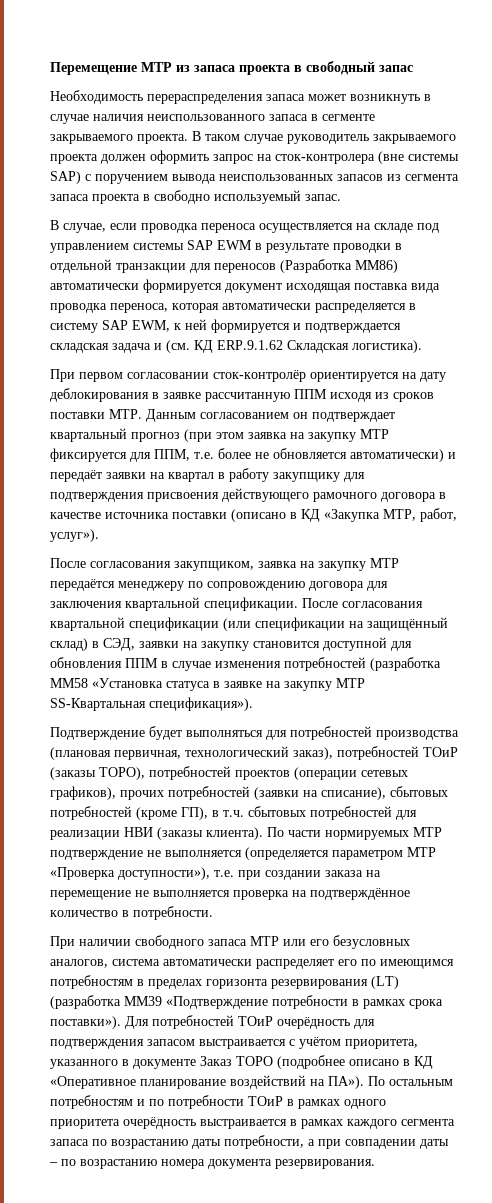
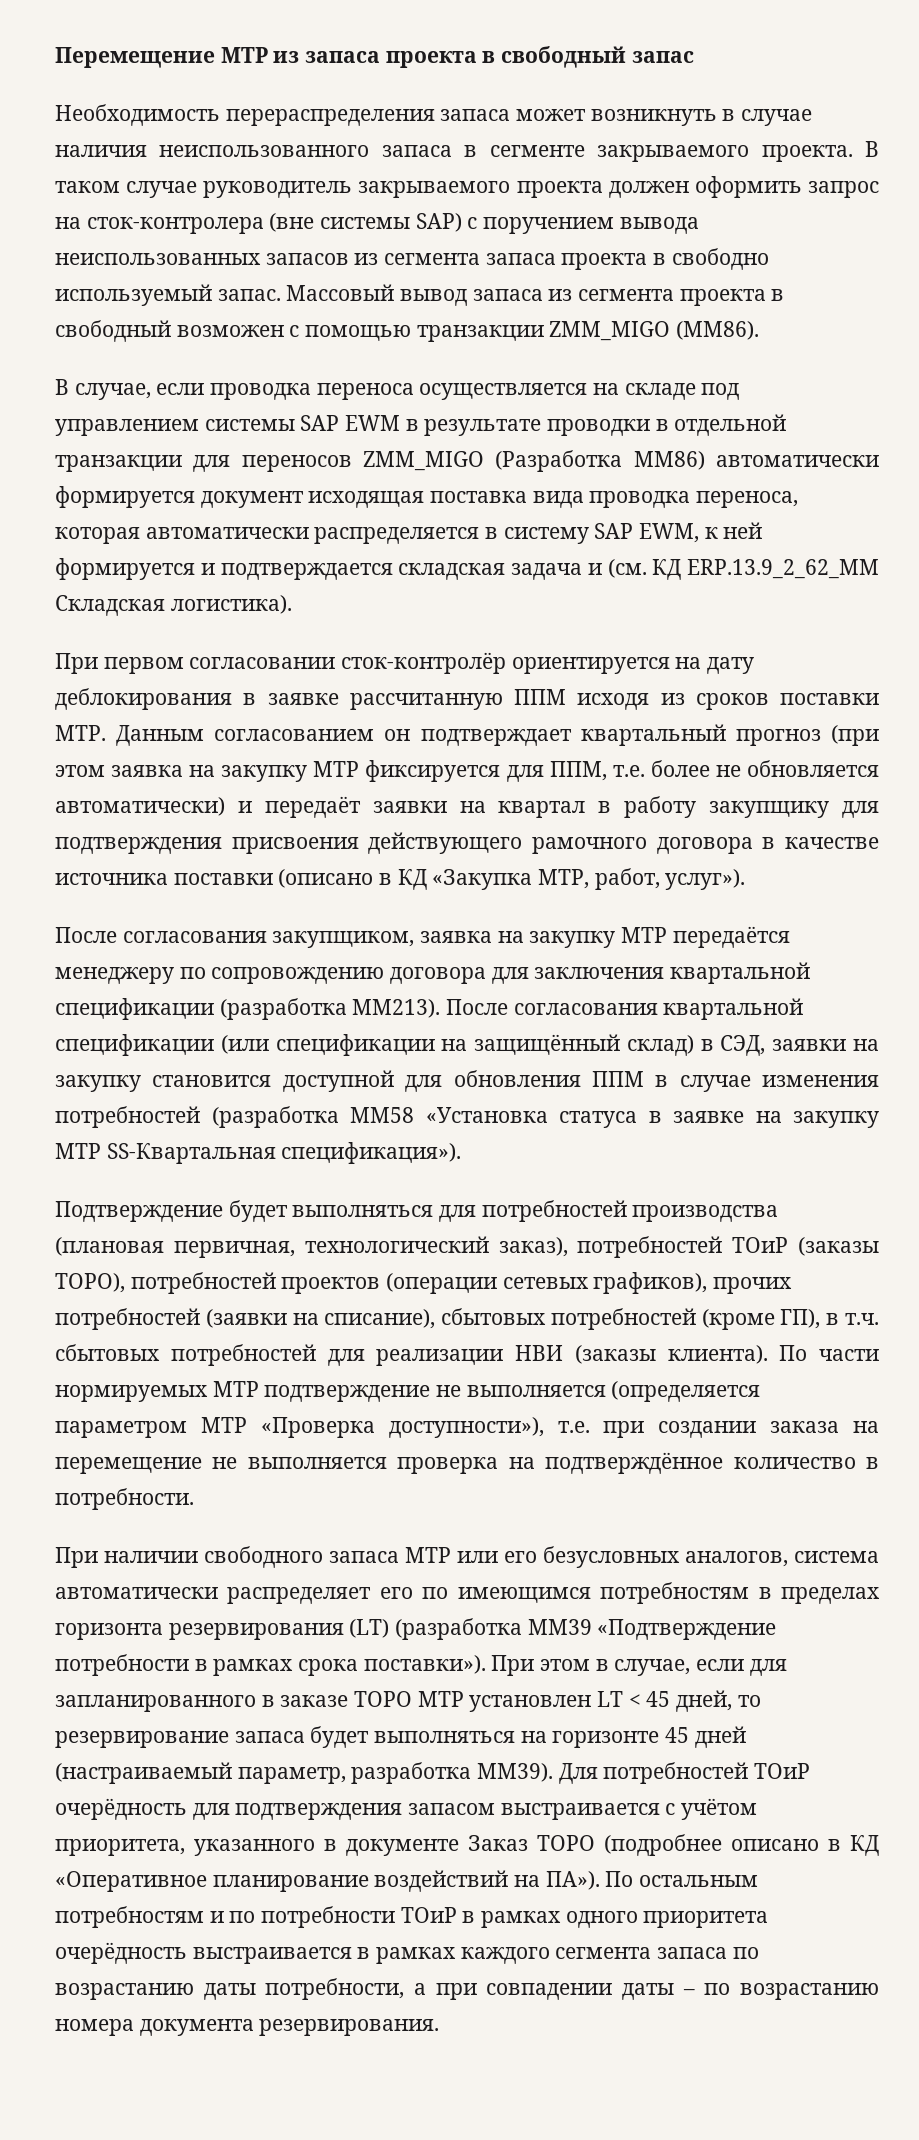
+ Массовый вывод запаса из сегмента проекта в свободный возможен с помощью транзакции ZMM_MIGO (MM86).
- В случае, если проводка переноса осуществляется на складе под управлением системы SAP EWM в результате проводки в отдельной транзакции для переносов (Разработка ММ86) автоматически формируется документ исходящая поставка вида проводка переноса, которая автоматически распределяется в систему SAP EWM, к ней формируется и подтверждается складская задача и (см. КД ERP.9.1.62 Складская логистика).
+ В случае, если проводка переноса осуществляется на складе под управлением системы SAP EWM в результате проводки в отдельной транзакции для переносов ZMM_MIGO (Разработка ММ86) автоматически формируется документ исходящая поставка вида проводка переноса, которая автоматически распределяется в систему SAP EWM, к ней формируется и подтверждается складская задача и (см. КД ERP.13.9_2_62_MM Складская логистика).
- После согласования закупщиком, заявка на закупку МТР передаётся менеджеру по сопровождению договора для заключения квартальной спецификации.
+ После согласования закупщиком, заявка на закупку МТР передаётся менеджеру по сопровождению договора для заключения квартальной спецификации (разработка MM213).
+ При этом в случае, если для запланированного в заказе ТОРО МТР установлен LT < 45 дней, то резервирование запаса будет выполняться на горизонте 45 дней (настраиваемый параметр, разработка MM39).

